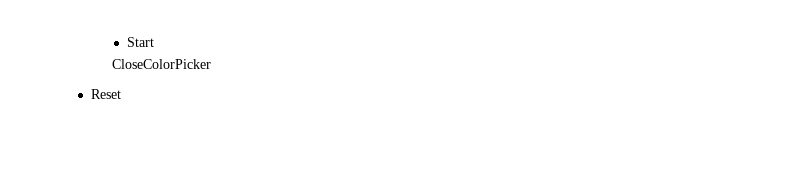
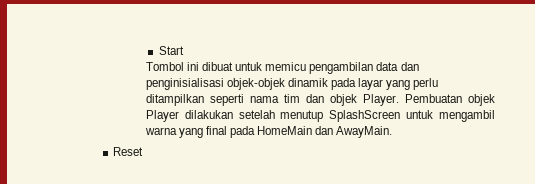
- CloseColorPicker
+ Tombol ini dibuat untuk memicu pengambilan data dan penginisialisasi objek-objek dinamik pada layar yang perlu ditampilkan seperti nama tim dan objek Player. Pembuatan objek Player dilakukan setelah menutup SplashScreen untuk mengambil warna yang final pada HomeMain dan AwayMain.

